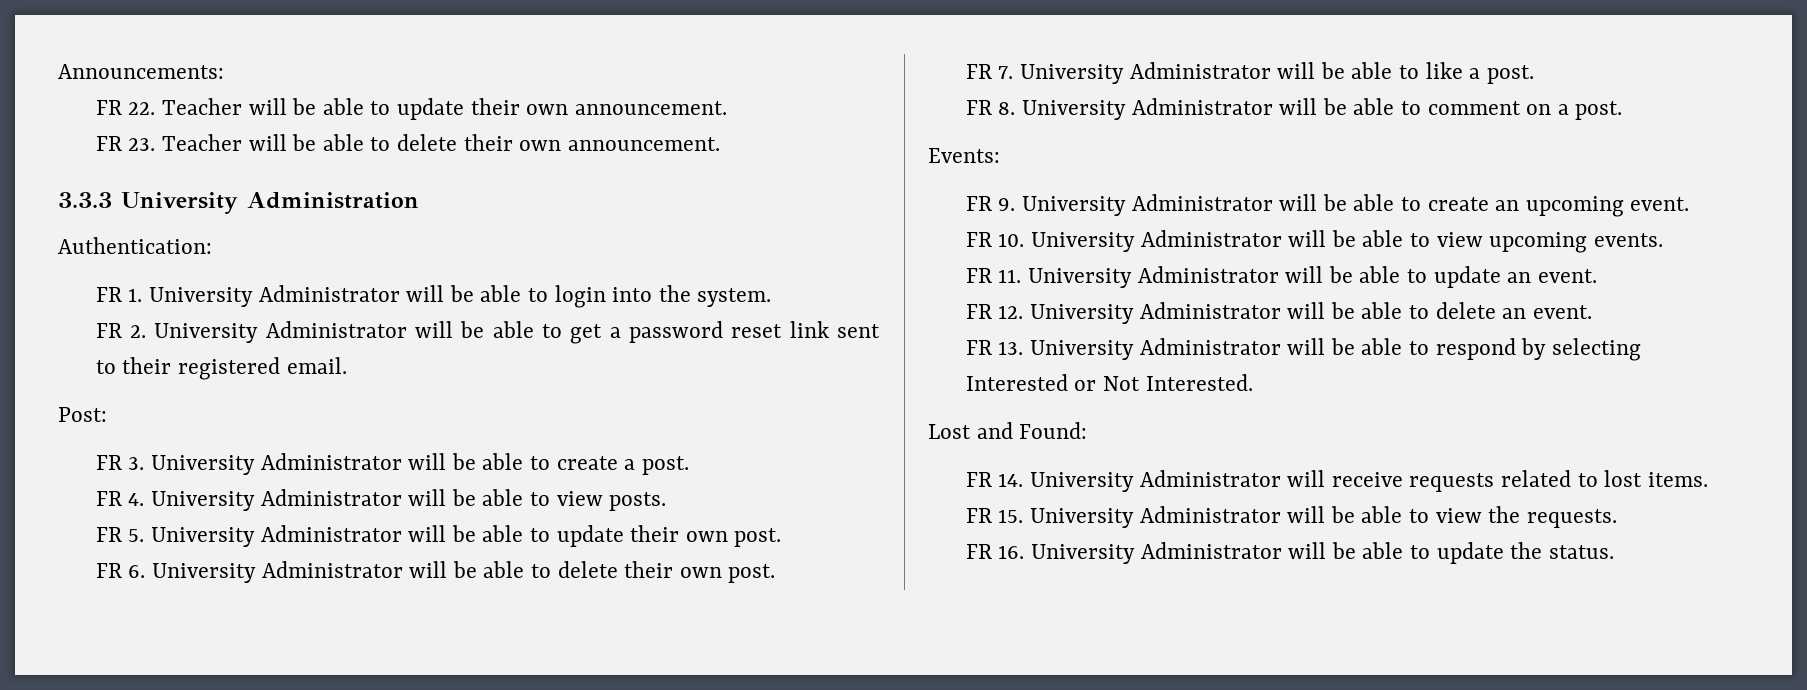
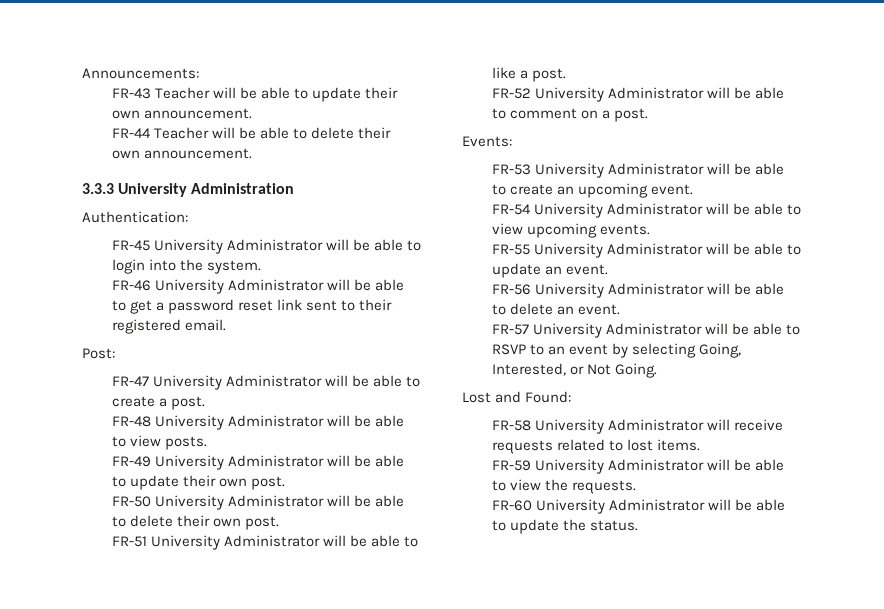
- FR 22. Teacher will be able to update their own announcement.
+ FR-43 Teacher will be able to update their own announcement.
- FR 23. Teacher will be able to delete their own announcement.
+ FR-44 Teacher will be able to delete their own announcement.
- FR 1. University Administrator will be able to login into the system.
+ FR-45 University Administrator will be able to login into the system.
- FR 2. University Administrator will be able to get a password reset link sent to their registered email.
+ FR-46 University Administrator will be able to get a password reset link sent to their registered email.
- FR 3. University Administrator will be able to create a post.
+ FR-47 University Administrator will be able to create a post.
- FR 4. University Administrator will be able to view posts.
+ FR-48 University Administrator will be able to view posts.
- FR 5. University Administrator will be able to update their own post.
+ FR-49 University Administrator will be able to update their own post.
- FR 6. University Administrator will be able to delete their own post.
+ FR-50 University Administrator will be able to delete their own post.
- FR 7. University Administrator will be able to like a post.
+ FR-51 University Administrator will be able to like a post.
- FR 8. University Administrator will be able to comment on a post.
+ FR-52 University Administrator will be able to comment on a post.
- FR 9. University Administrator will be able to create an upcoming event.
+ FR-53 University Administrator will be able to create an upcoming event.
- FR 10. University Administrator will be able to view upcoming events.
+ FR-54 University Administrator will be able to view upcoming events.
- FR 11. University Administrator will be able to update an event.
+ FR-55 University Administrator will be able to update an event.
- FR 12. University Administrator will be able to delete an event.
+ FR-56 University Administrator will be able to delete an event.
- FR 13. University Administrator will be able to respond by selecting Interested or Not Interested.
+ FR-57 University Administrator will be able to RSVP to an event by selecting Going, Interested, or Not Going.
- FR 14. University Administrator will receive requests related to lost items.
+ FR-58 University Administrator will receive requests related to lost items.
- FR 15. University Administrator will be able to view the requests.
+ FR-59 University Administrator will be able to view the requests.
- FR 16. University Administrator will be able to update the status.
+ FR-60 University Administrator will be able to update the status.

